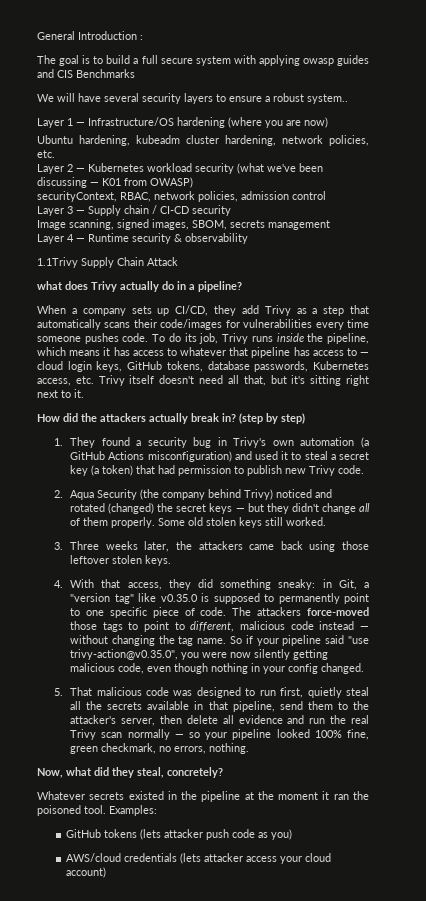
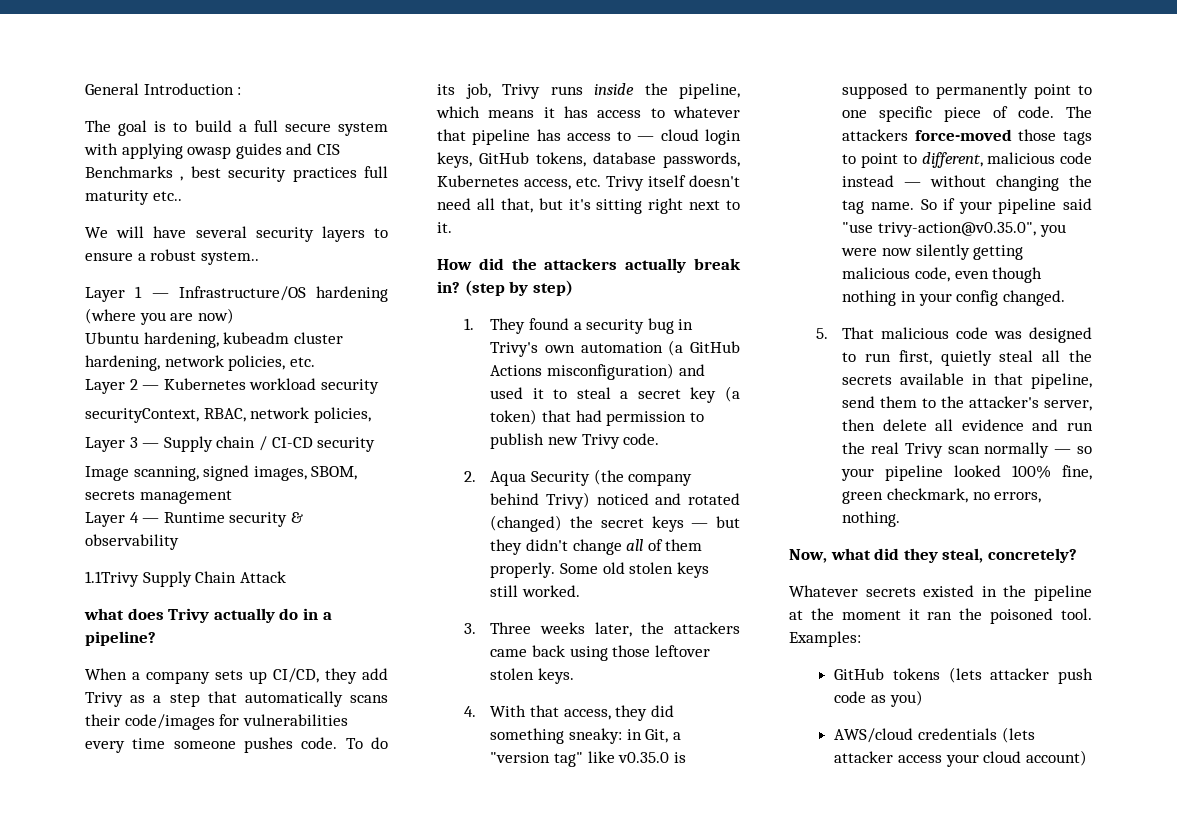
- The goal is to build a full secure system with applying owasp guides and CIS Benchmarks
+ The goal is to build a full secure system with applying owasp guides and CIS Benchmarks , best security practices full maturity etc..
- Layer 2 — Kubernetes workload security (what we've been discussing — K01 from OWASP)
+ Layer 2 — Kubernetes workload security
- securityContext, RBAC, network policies, admission control
+ securityContext, RBAC, network policies,

